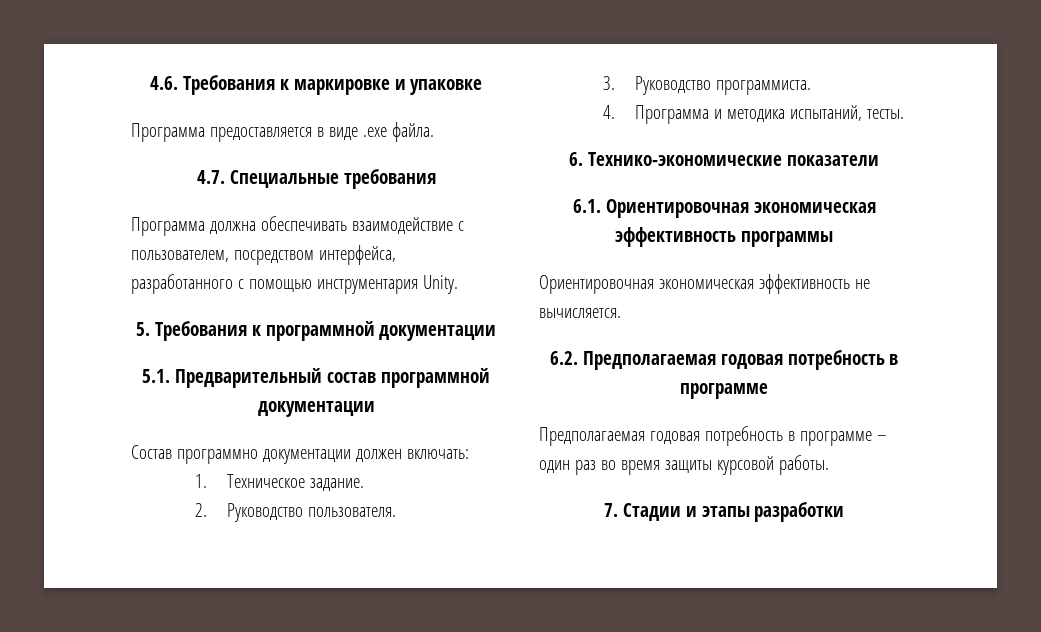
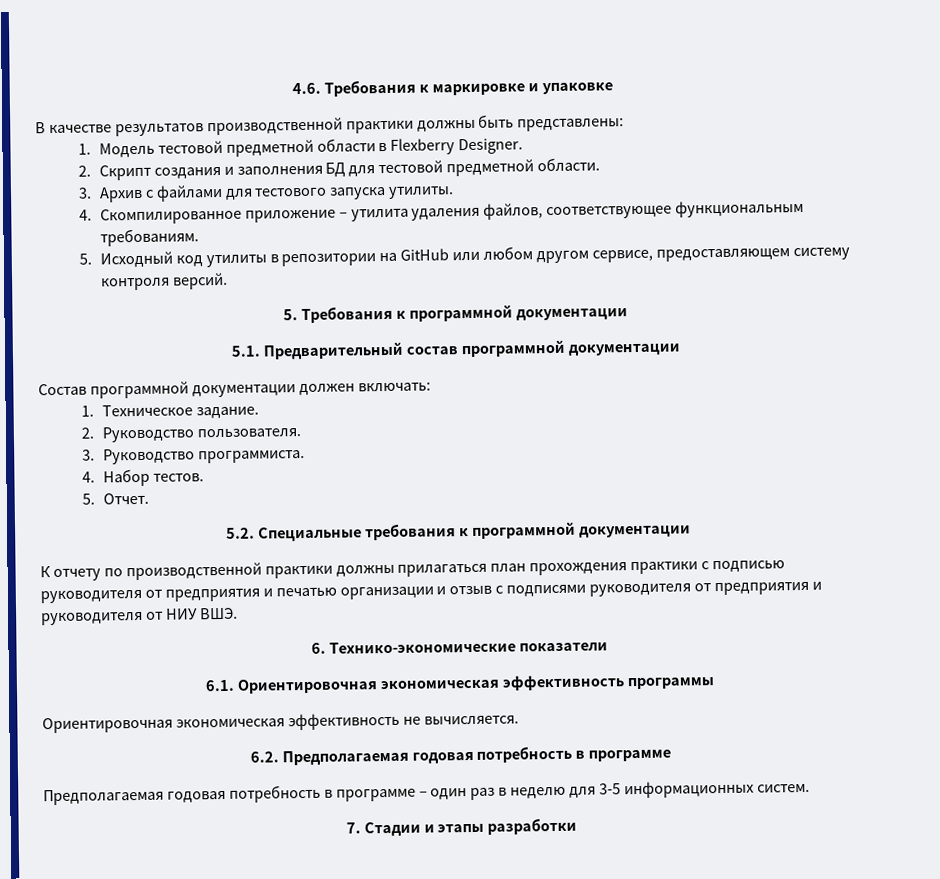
- Программа предоставляется в виде .exe файла.
- 4.7. Специальные требования
- Программа должна обеспечивать взаимодействие с пользователем, посредством интерфейса, разработанного с помощью инструментария Unity.
+ В качестве результатов производственной практики должны быть представлены:
+ 1. Модель тестовой предметной области в Flexberry Designer.
+ 2. Скрипт создания и заполнения БД для тестовой предметной области.
+ 3. Архив с файлами для тестового запуска утилиты.
+ 4. Скомпилированное приложение – утилита удаления файлов, соответствующее функциональным требованиям.
+ 5. Исходный код утилиты в репозитории на GitHub или любом другом сервисе, предоставляющем систему контроля версий.
- Состав программно документации должен включать:
+ Состав программной документации должен включать:
- 4. Программа и методика испытаний, тесты.
+ 4. Набор тестов.
+ 5. Отчет.
+ 5.2. Специальные требования к программной документации
+ К отчету по производственной практики должны прилагаться план прохождения практики с подписью руководителя от предприятия и печатью организации и отзыв с подписями руководителя от предприятия и руководителя от НИУ ВШЭ.
- Предполагаемая годовая потребность в программе – один раз во время защиты курсовой работы.
+ Предполагаемая годовая потребность в программе – один раз в неделю для 3-5 информационных систем.

